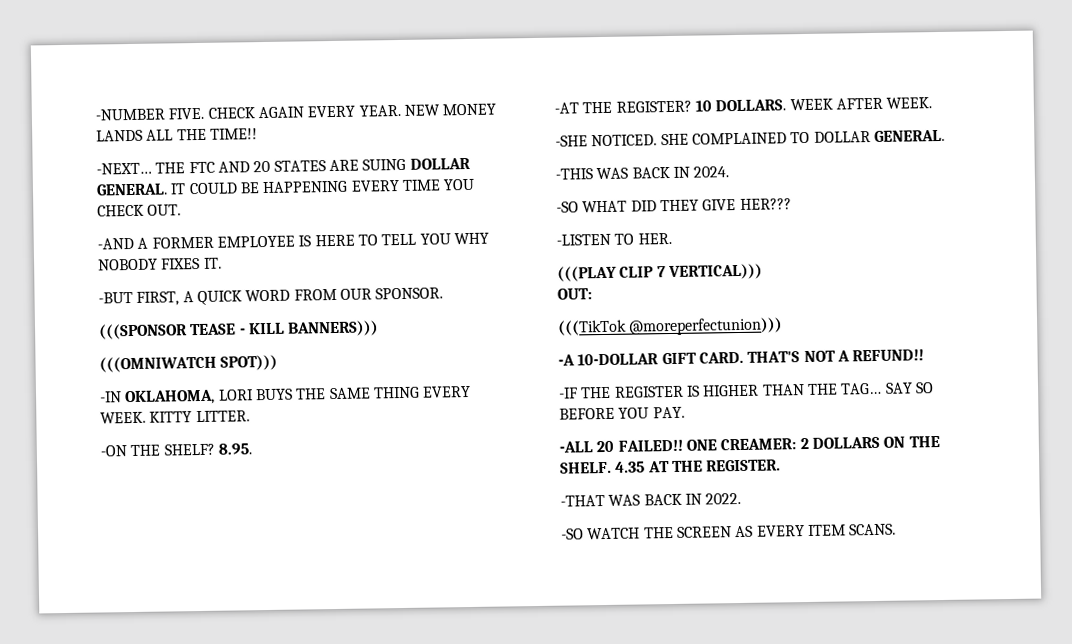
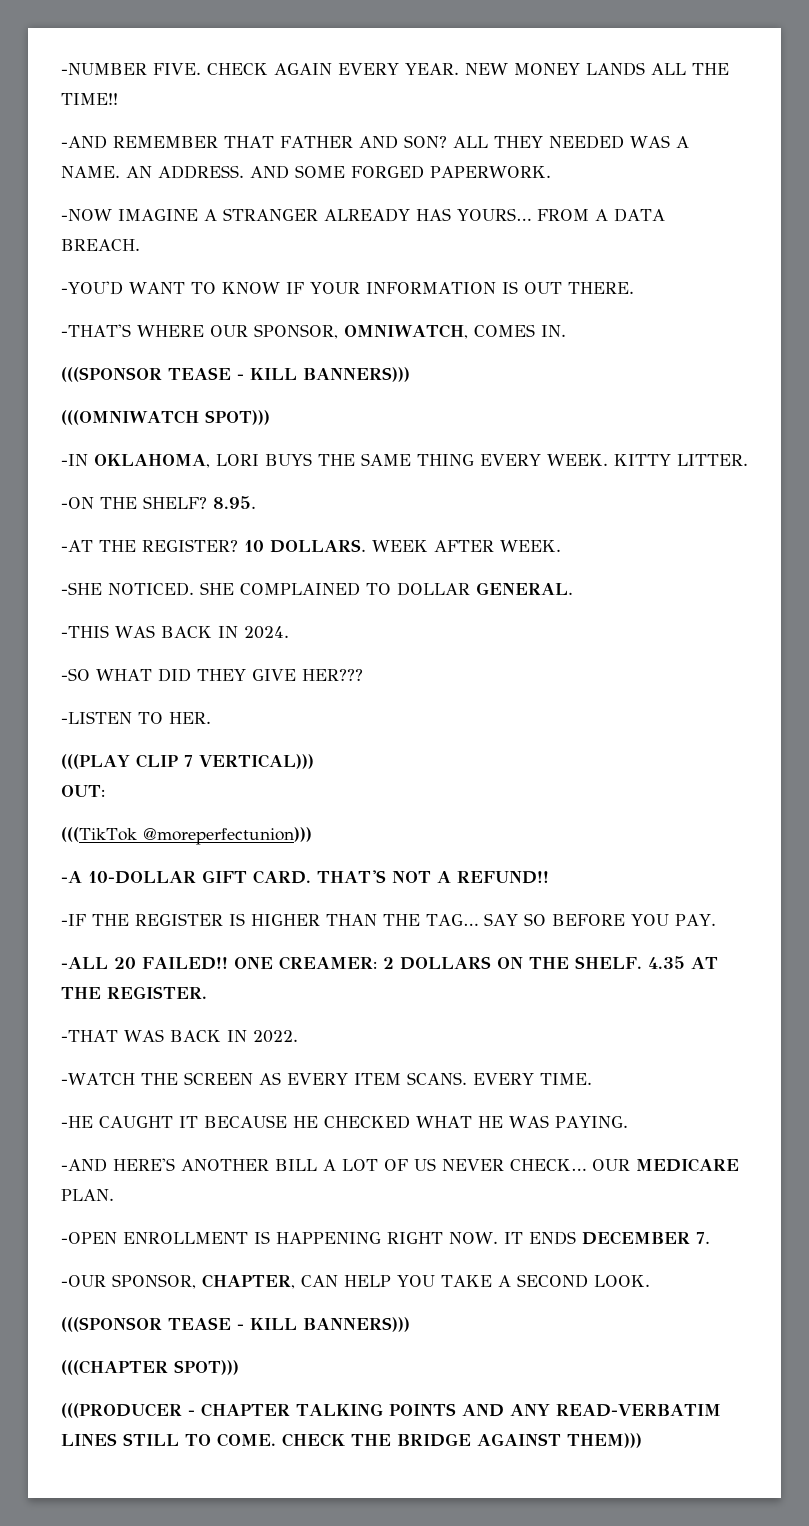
- -NEXT… THE FTC AND 20 STATES ARE SUING DOLLAR GENERAL. IT COULD BE HAPPENING EVERY TIME YOU CHECK OUT.
- -AND A FORMER EMPLOYEE IS HERE TO TELL YOU WHY NOBODY FIXES IT.
- -BUT FIRST, A QUICK WORD FROM OUR SPONSOR.
+ -AND REMEMBER THAT FATHER AND SON? ALL THEY NEEDED WAS A NAME. AN ADDRESS. AND SOME FORGED PAPERWORK.
+ -NOW IMAGINE A STRANGER ALREADY HAS YOURS… FROM A DATA BREACH.
+ -YOU'D WANT TO KNOW IF YOUR INFORMATION IS OUT THERE.
+ -THAT'S WHERE OUR SPONSOR, OMNIWATCH, COMES IN.
- -SO WATCH THE SCREEN AS EVERY ITEM SCANS.
+ -WATCH THE SCREEN AS EVERY ITEM SCANS.
+ EVERY TIME.
+ -HE CAUGHT IT BECAUSE HE CHECKED WHAT HE WAS PAYING.
+ -AND HERE'S ANOTHER BILL A LOT OF US NEVER CHECK… OUR MEDICARE PLAN.
+ -OPEN ENROLLMENT IS HAPPENING RIGHT NOW. IT ENDS DECEMBER 7.
+ -OUR SPONSOR, CHAPTER, CAN HELP YOU TAKE A SECOND LOOK.
+ (((SPONSOR TEASE - KILL BANNERS)))
+ (((CHAPTER SPOT)))
+ (((PRODUCER - CHAPTER TALKING POINTS AND ANY READ-VERBATIM LINES STILL TO COME. CHECK THE BRIDGE AGAINST THEM)))

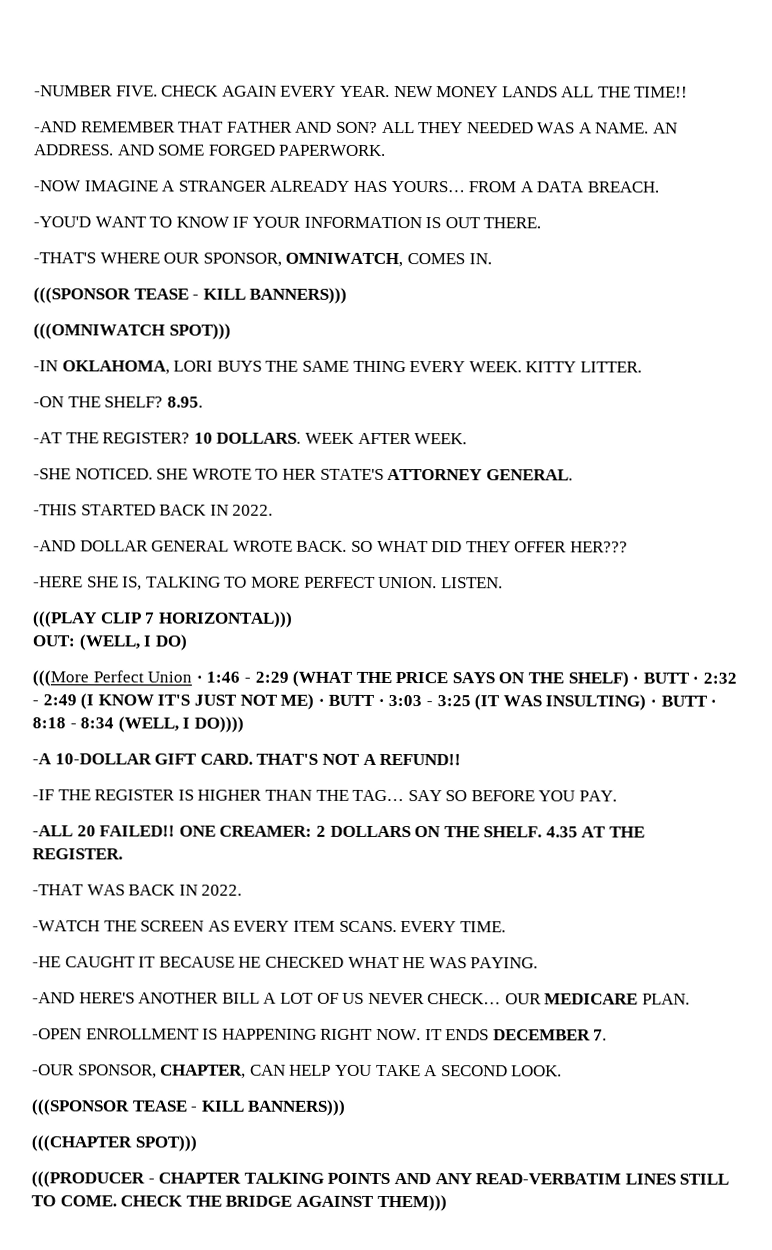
- SHE COMPLAINED TO DOLLAR GENERAL.
+ SHE WROTE TO HER STATE'S ATTORNEY GENERAL.
- -THIS WAS BACK IN 2024.
- -SO WHAT DID THEY GIVE HER???
+ -THIS STARTED BACK IN 2022.
+ -AND DOLLAR GENERAL WROTE BACK. SO WHAT DID THEY OFFER HER???
- -LISTEN TO HER.
+ -HERE SHE IS, TALKING TO MORE PERFECT UNION. LISTEN.
- (((PLAY CLIP 7 VERTICAL)))
+ (((PLAY CLIP 7 HORIZONTAL)))
- OUT:
- (((TikTok @moreperfectunion)))
+ OUT: (WELL, I DO)
+ (((More Perfect Union · 1:46 - 2:29 (WHAT THE PRICE SAYS ON THE SHELF) · BUTT · 2:32 - 2:49 (I KNOW IT'S JUST NOT ME) · BUTT · 3:03 - 3:25 (IT WAS INSULTING) · BUTT · 8:18 - 8:34 (WELL, I DO))))

